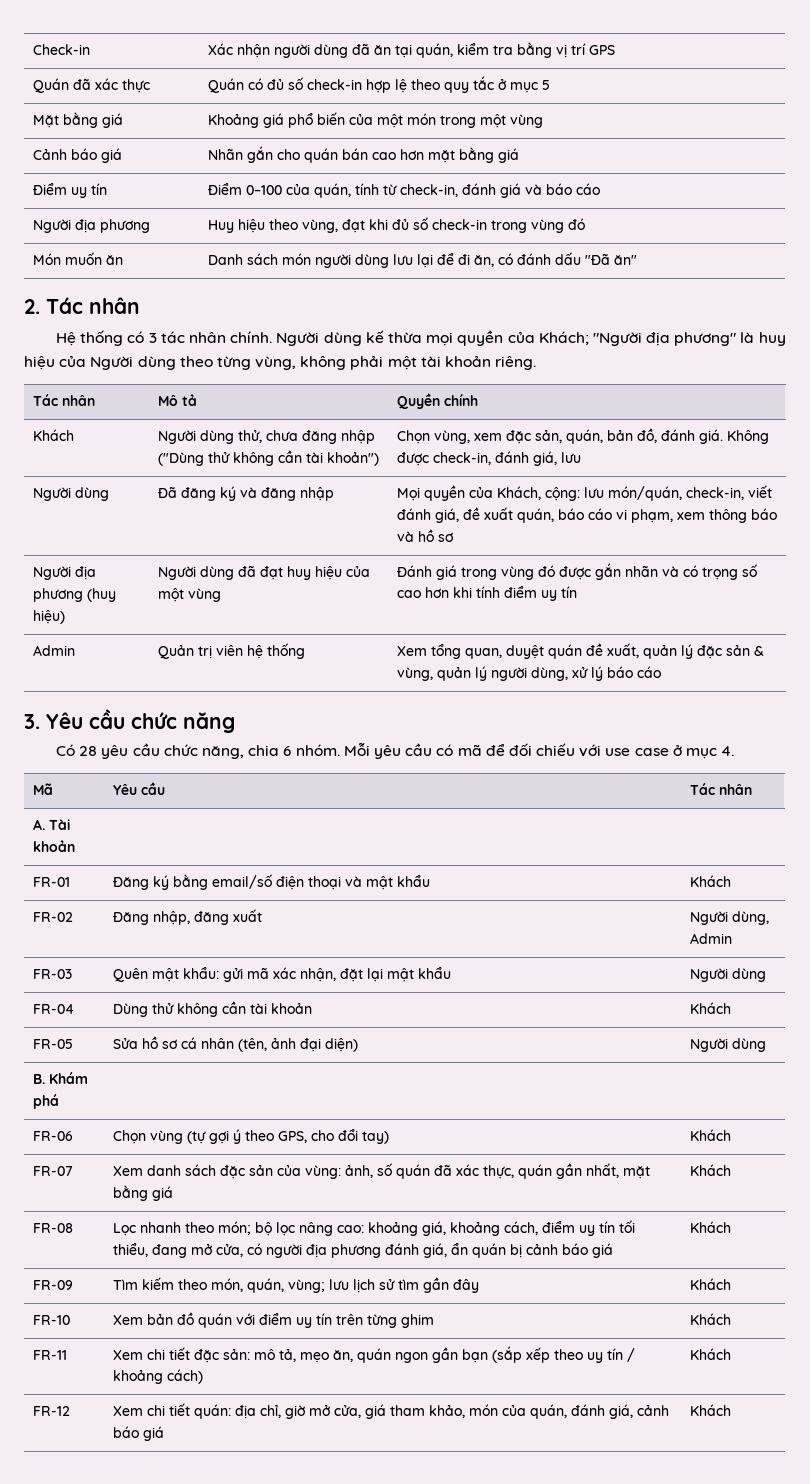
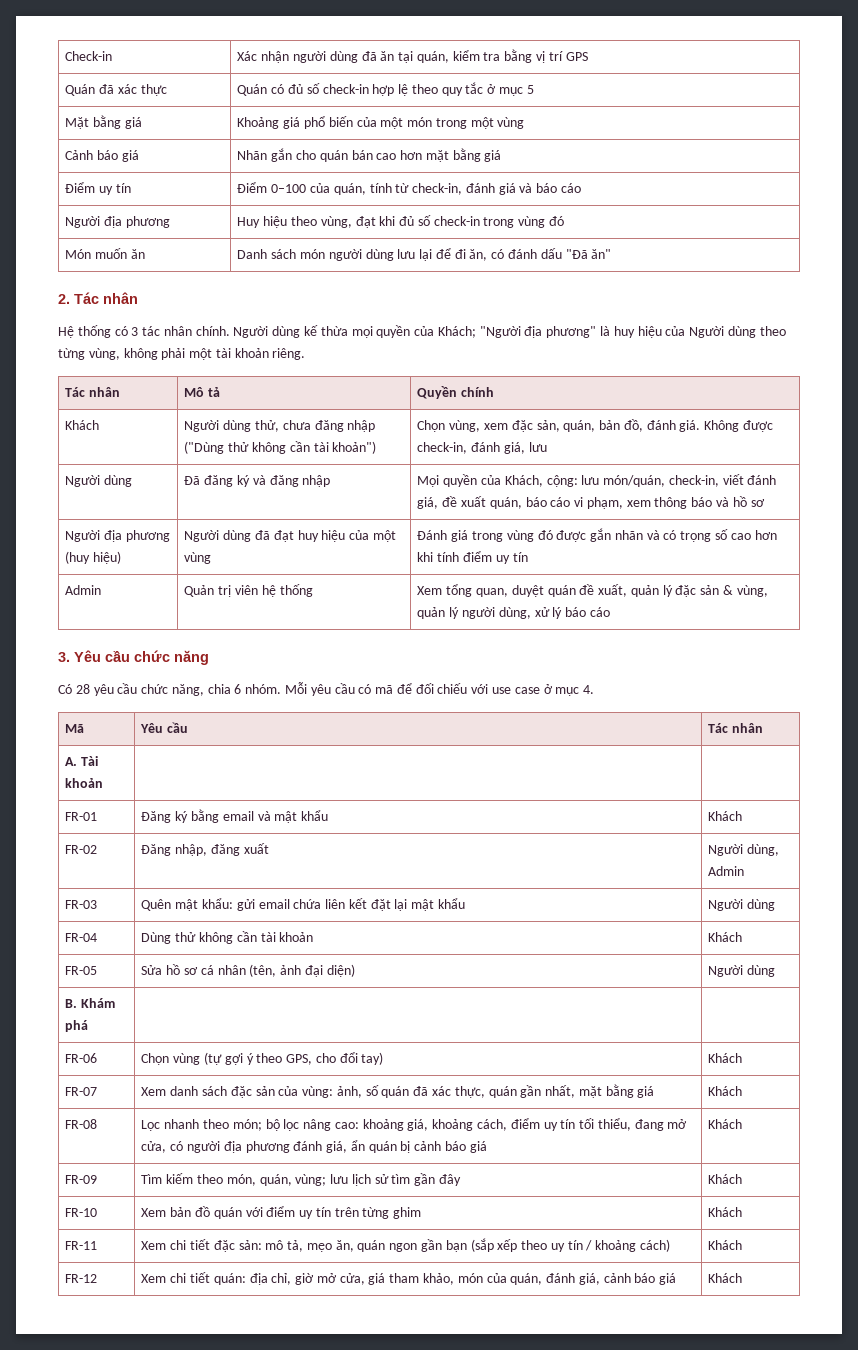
- FR-01 | Đăng ký bằng email/số điện thoại và mật khẩu | Khách
+ FR-01 | Đăng ký bằng email và mật khẩu | Khách
- FR-03 | Quên mật khẩu: gửi mã xác nhận, đặt lại mật khẩu | Người dùng
+ FR-03 | Quên mật khẩu: gửi email chứa liên kết đặt lại mật khẩu | Người dùng

